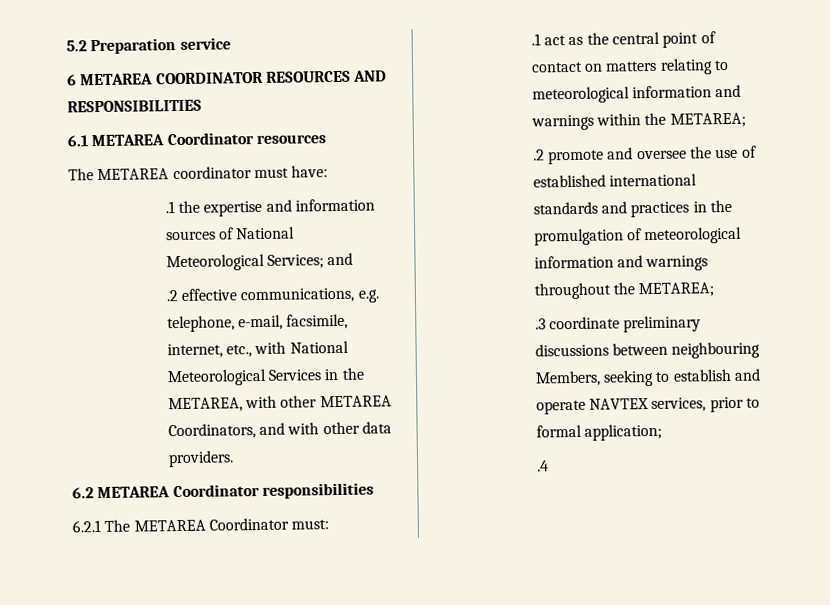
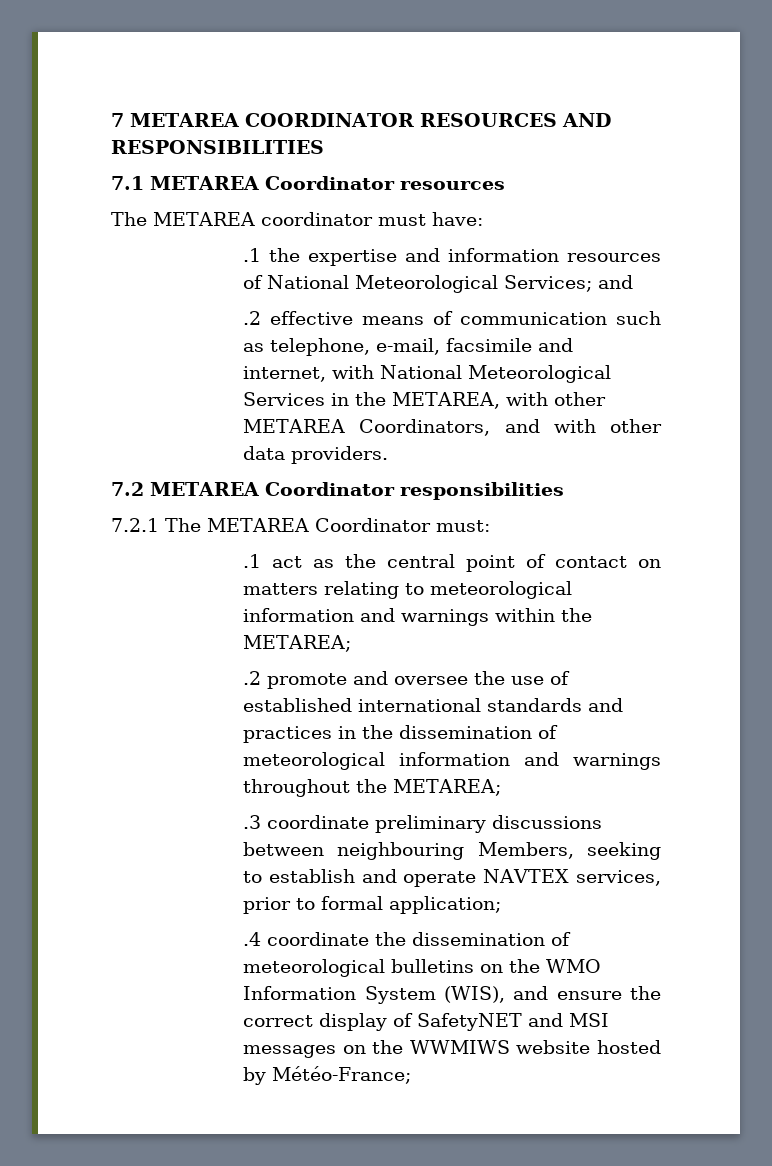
- 5.2 Preparation service
- 6 METAREA COORDINATOR RESOURCES AND RESPONSIBILITIES
+ 7 METAREA COORDINATOR RESOURCES AND RESPONSIBILITIES
- 6.1 METAREA Coordinator resources
+ 7.1 METAREA Coordinator resources
- .1 the expertise and information sources of National Meteorological Services; and
+ .1 the expertise and information resources of National Meteorological Services; and
- .2 effective communications, e.g. telephone, e-mail, facsimile, internet, etc., with National Meteorological Services in the METAREA, with other METAREA Coordinators, and with other data providers.
+ .2 effective means of communication such as telephone, e-mail, facsimile and internet, with National Meteorological Services in the METAREA, with other METAREA Coordinators, and with other data providers.
- 6.2 METAREA Coordinator responsibilities
+ 7.2 METAREA Coordinator responsibilities
- 6.2.1 The METAREA Coordinator must:
+ 7.2.1 The METAREA Coordinator must:
- .2 promote and oversee the use of established international standards and practices in the promulgation of meteorological information and warnings throughout the METAREA;
+ .2 promote and oversee the use of established international standards and practices in the dissemination of meteorological information and warnings throughout the METAREA;
- .4
+ .4 coordinate the dissemination of meteorological bulletins on the WMO Information System (WIS), and ensure the correct display of SafetyNET and MSI messages on the WWMIWS website hosted by Météo-France;

